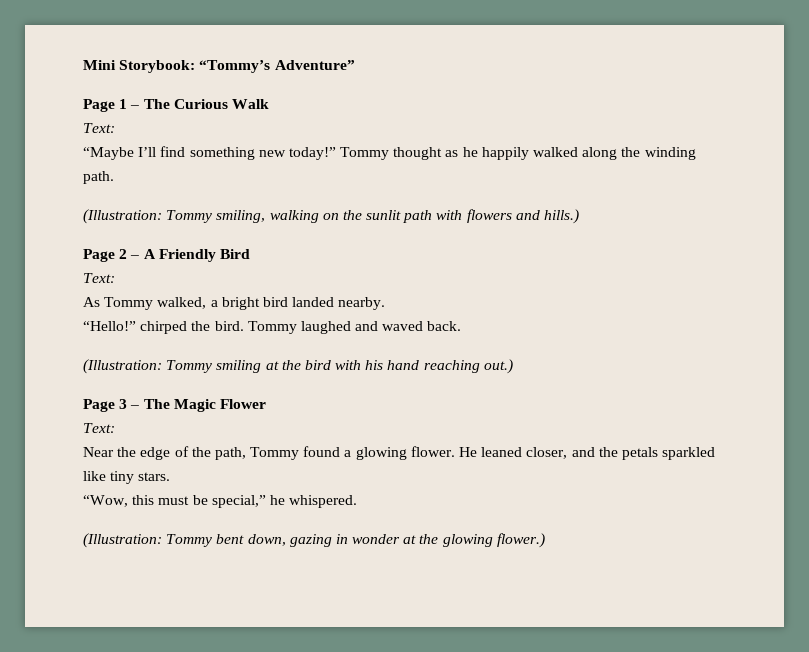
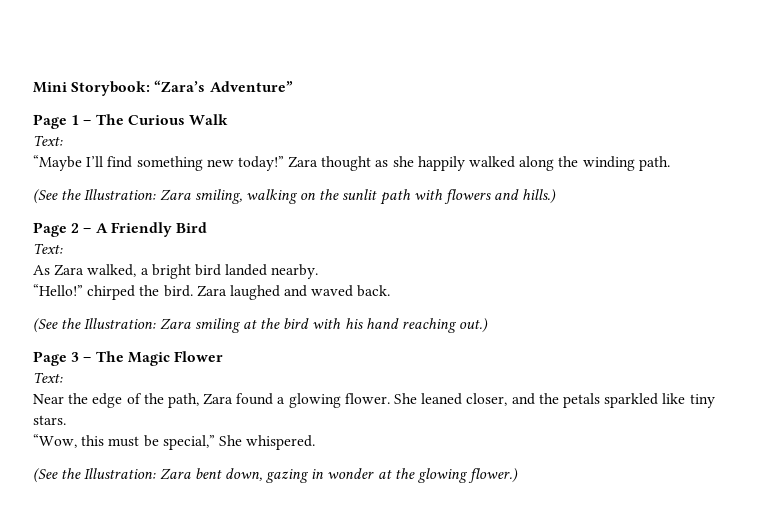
- Mini Storybook: “Tommy’s Adventure”
+ Mini Storybook: “Zara’s Adventure”
- Tommy thought as he happily walked along the winding path.
+ Zara thought as she happily walked along the winding path.
- (Illustration: Tommy smiling, walking on the sunlit path with flowers and hills.)
+ (See the Illustration: Zara smiling, walking on the sunlit path with flowers and hills.)
- As Tommy walked, a bright bird landed nearby.
+ As Zara walked, a bright bird landed nearby.
- Tommy laughed and waved back.
+ Zara laughed and waved back.
- (Illustration: Tommy smiling at the bird with his hand reaching out.)
+ (See the Illustration: Zara smiling at the bird with his hand reaching out.)
- Near the edge of the path, Tommy found a glowing flower.
+ Near the edge of the path, Zara found a glowing flower.
- He leaned closer, and the petals sparkled like tiny stars.
+ She leaned closer, and the petals sparkled like tiny stars.
- “Wow, this must be special,” he whispered.
+ “Wow, this must be special,” She whispered.
- (Illustration: Tommy bent down, gazing in wonder at the glowing flower.)
+ (See the Illustration: Zara bent down, gazing in wonder at the glowing flower.)

